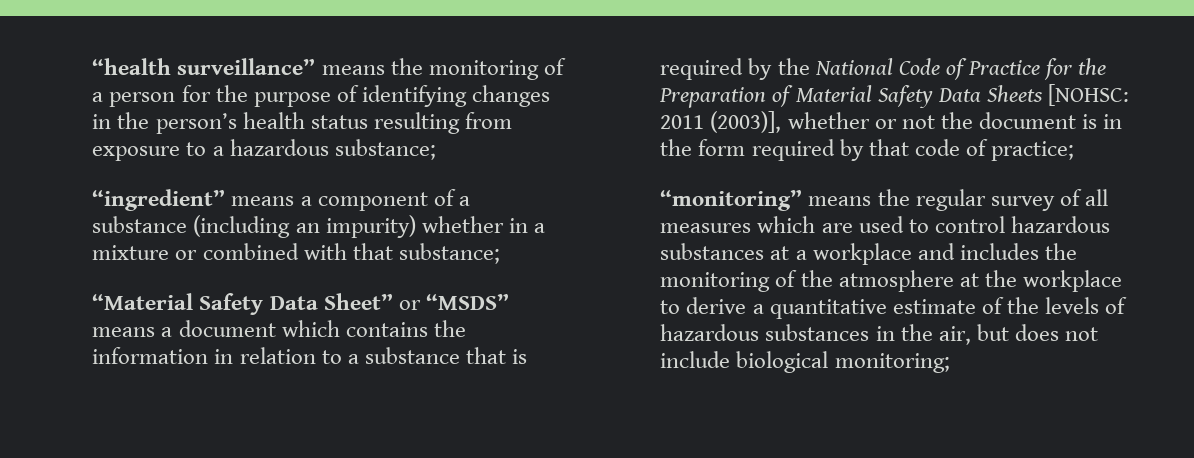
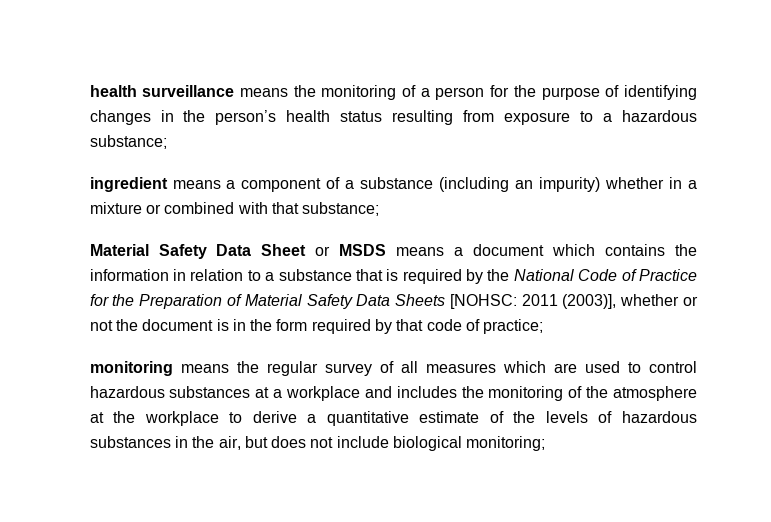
- “health surveillance” means the monitoring of a person for the purpose of identifying changes in the person’s health status resulting from exposure to a hazardous substance;
+ health surveillance means the monitoring of a person for the purpose of identifying changes in the person’s health status resulting from exposure to a hazardous substance;
- “ingredient” means a component of a substance (including an impurity) whether in a mixture or combined with that substance;
+ ingredient means a component of a substance (including an impurity) whether in a mixture or combined with that substance;
- “Material Safety Data Sheet” or “MSDS” means a document which contains the information in relation to a substance that is required by the National Code of Practice for the Preparation of Material Safety Data Sheets [NOHSC: 2011 (2003)], whether or not the document is in the form required by that code of practice;
+ Material Safety Data Sheet or MSDS means a document which contains the information in relation to a substance that is required by the National Code of Practice for the Preparation of Material Safety Data Sheets [NOHSC: 2011 (2003)], whether or not the document is in the form required by that code of practice;
- “monitoring” means the regular survey of all measures which are used to control hazardous substances at a workplace and includes the monitoring of the atmosphere at the workplace to derive a quantitative estimate of the levels of hazardous substances in the air, but does not include biological monitoring;
+ monitoring means the regular survey of all measures which are used to control hazardous substances at a workplace and includes the monitoring of the atmosphere at the workplace to derive a quantitative estimate of the levels of hazardous substances in the air, but does not include biological monitoring;

